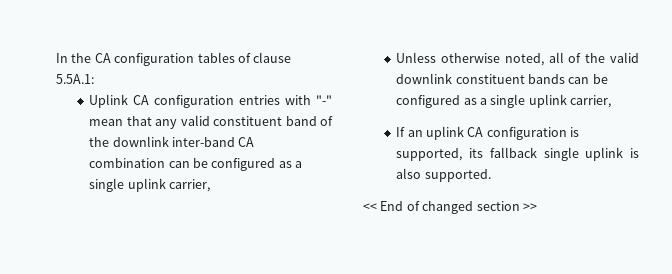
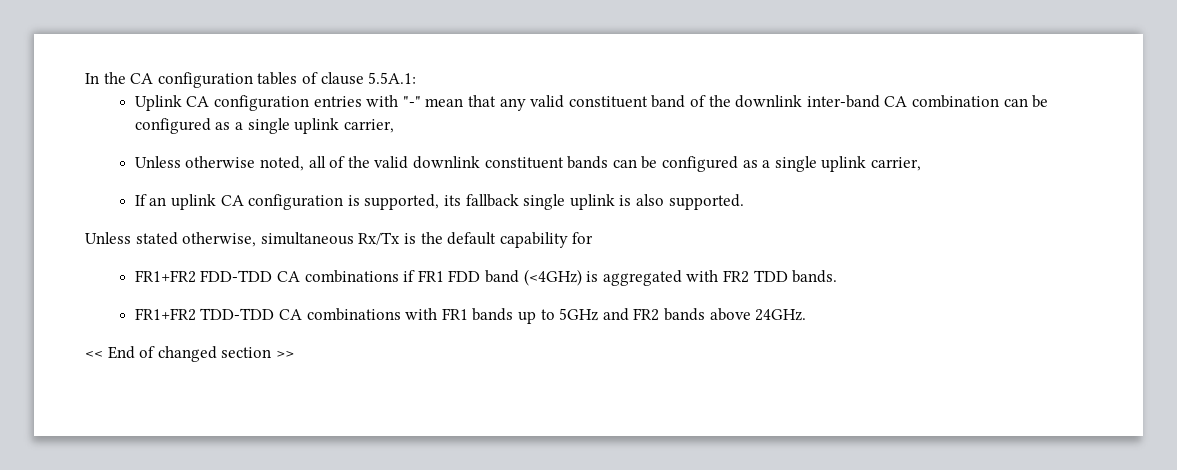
+ Unless stated otherwise, simultaneous Rx/Tx is the default capability for
+ FR1+FR2 FDD-TDD CA combinations if FR1 FDD band (<4GHz) is aggregated with FR2 TDD bands.
+ FR1+FR2 TDD-TDD CA combinations with FR1 bands up to 5GHz and FR2 bands above 24GHz.

